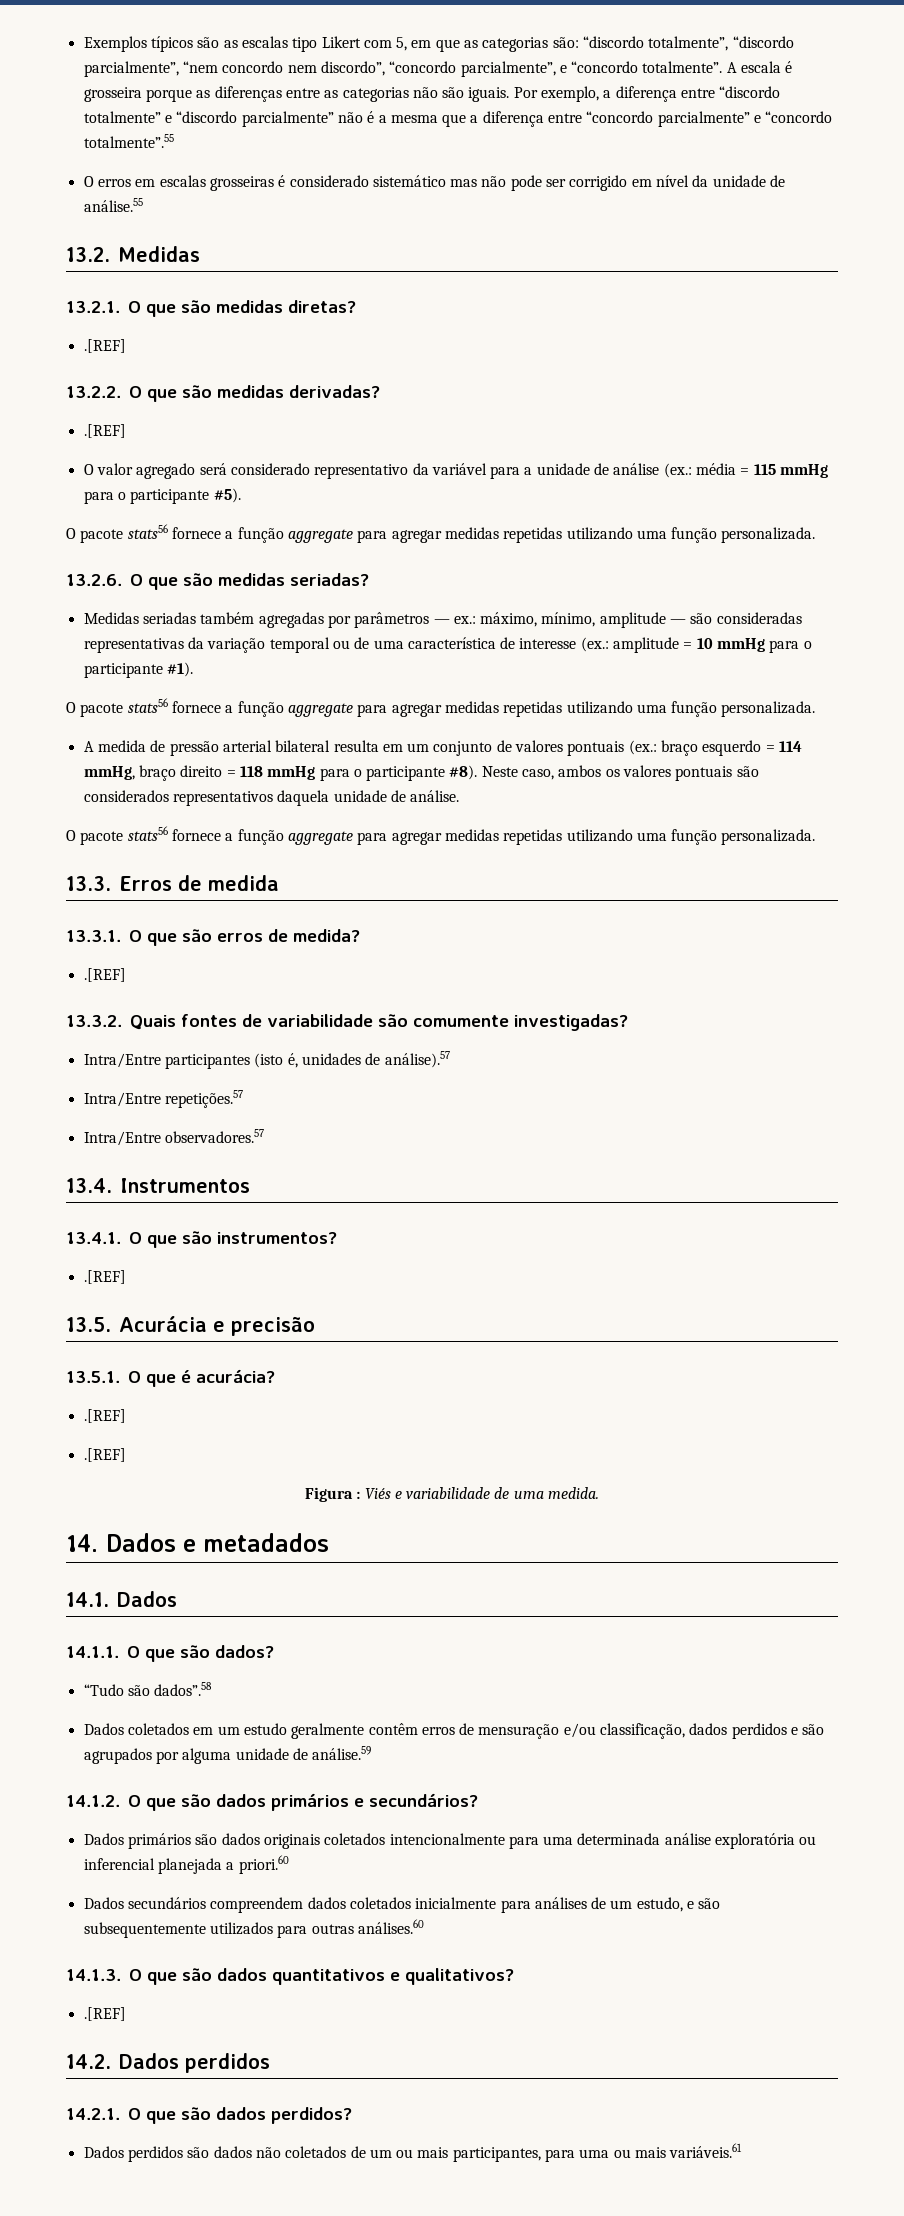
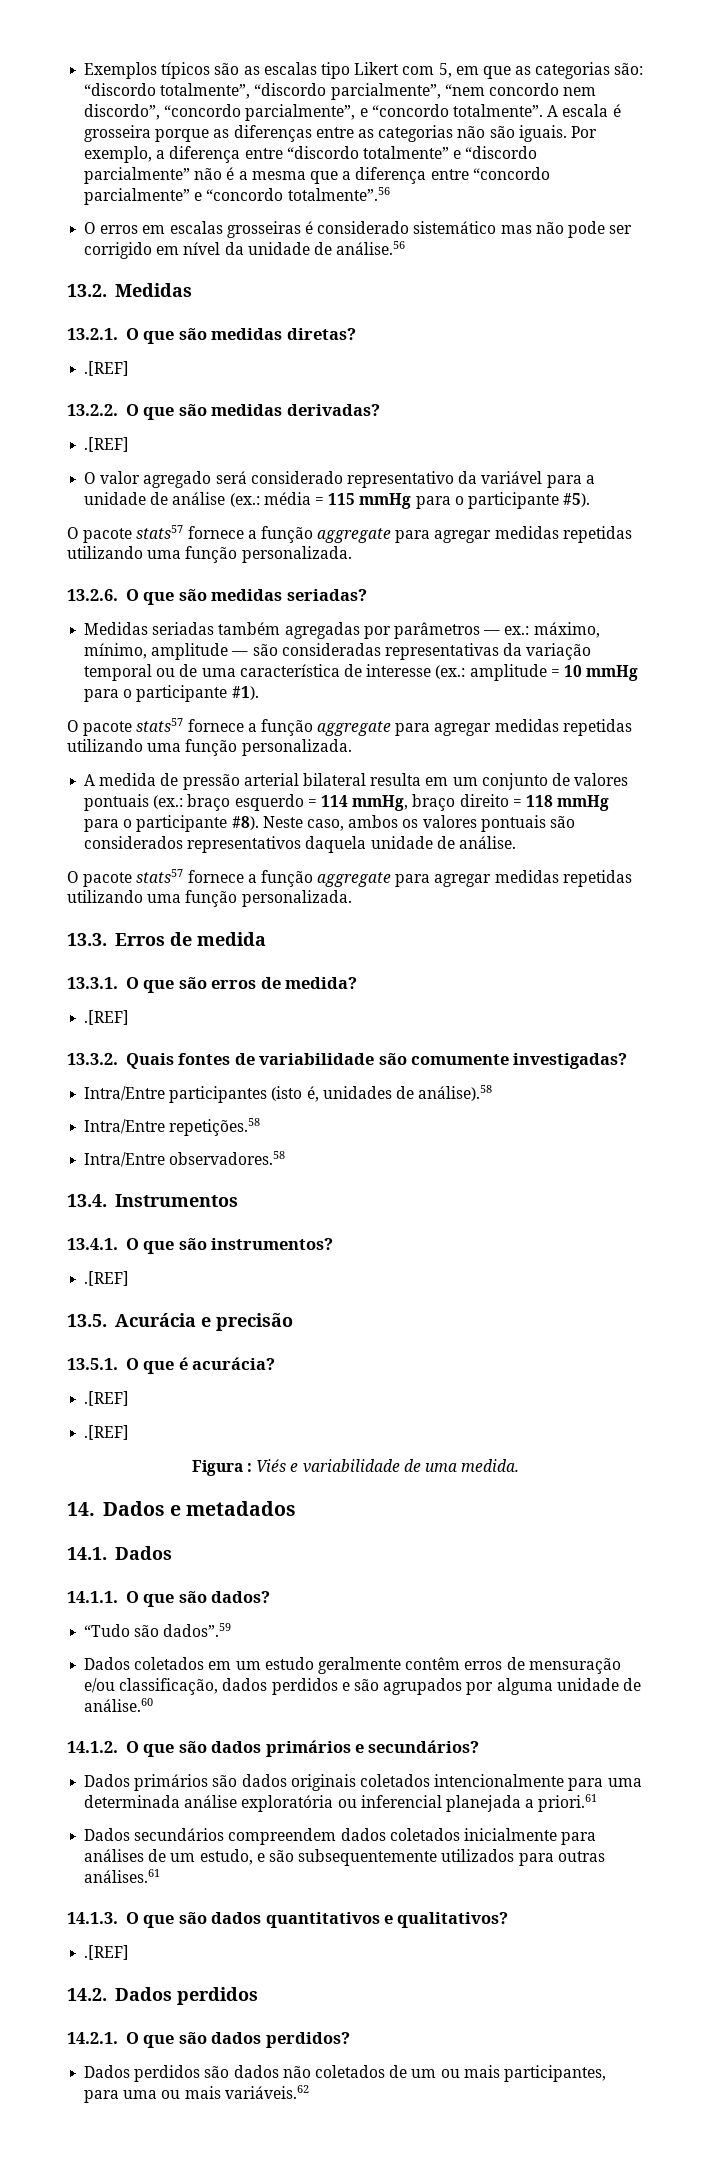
- Por exemplo, a diferença entre “discordo totalmente” e “discordo parcialmente” não é a mesma que a diferença entre “concordo parcialmente” e “concordo totalmente”.55
+ Por exemplo, a diferença entre “discordo totalmente” e “discordo parcialmente” não é a mesma que a diferença entre “concordo parcialmente” e “concordo totalmente”.56
- O erros em escalas grosseiras é considerado sistemático mas não pode ser corrigido em nível da unidade de análise.55
+ O erros em escalas grosseiras é considerado sistemático mas não pode ser corrigido em nível da unidade de análise.56
  O valor agregado será considerado representativo da variável para a unidade de análise (ex.: média = 115 mmHg para o participante #5).
- O pacote stats56 fornece a função aggregate para agregar medidas repetidas utilizando uma função personalizada.
+ O pacote stats57 fornece a função aggregate para agregar medidas repetidas utilizando uma função personalizada.
  Medidas seriadas também agregadas por parâmetros — ex.: máximo, mínimo, amplitude — são consideradas representativas da variação temporal ou de uma característica de interesse (ex.: amplitude = 10 mmHg para o participante #1).
- O pacote stats56 fornece a função aggregate para agregar medidas repetidas utilizando uma função personalizada.
+ O pacote stats57 fornece a função aggregate para agregar medidas repetidas utilizando uma função personalizada.
  Neste caso, ambos os valores pontuais são considerados representativos daquela unidade de análise.
- O pacote stats56 fornece a função aggregate para agregar medidas repetidas utilizando uma função personalizada.
+ O pacote stats57 fornece a função aggregate para agregar medidas repetidas utilizando uma função personalizada.
- Intra/Entre participantes (isto é, unidades de análise).57
- Intra/Entre repetições.57
- Intra/Entre observadores.57
+ Intra/Entre participantes (isto é, unidades de análise).58
+ Intra/Entre repetições.58
+ Intra/Entre observadores.58
- “Tudo são dados”.58
+ “Tudo são dados”.59
- Dados coletados em um estudo geralmente contêm erros de mensuração e/ou classificação, dados perdidos e são agrupados por alguma unidade de análise.59
+ Dados coletados em um estudo geralmente contêm erros de mensuração e/ou classificação, dados perdidos e são agrupados por alguma unidade de análise.60
- Dados primários são dados originais coletados intencionalmente para uma determinada análise exploratória ou inferencial planejada a priori.60
+ Dados primários são dados originais coletados intencionalmente para uma determinada análise exploratória ou inferencial planejada a priori.61
- Dados secundários compreendem dados coletados inicialmente para análises de um estudo, e são subsequentemente utilizados para outras análises.60
+ Dados secundários compreendem dados coletados inicialmente para análises de um estudo, e são subsequentemente utilizados para outras análises.61
- Dados perdidos são dados não coletados de um ou mais participantes, para uma ou mais variáveis.61
+ Dados perdidos são dados não coletados de um ou mais participantes, para uma ou mais variáveis.62

